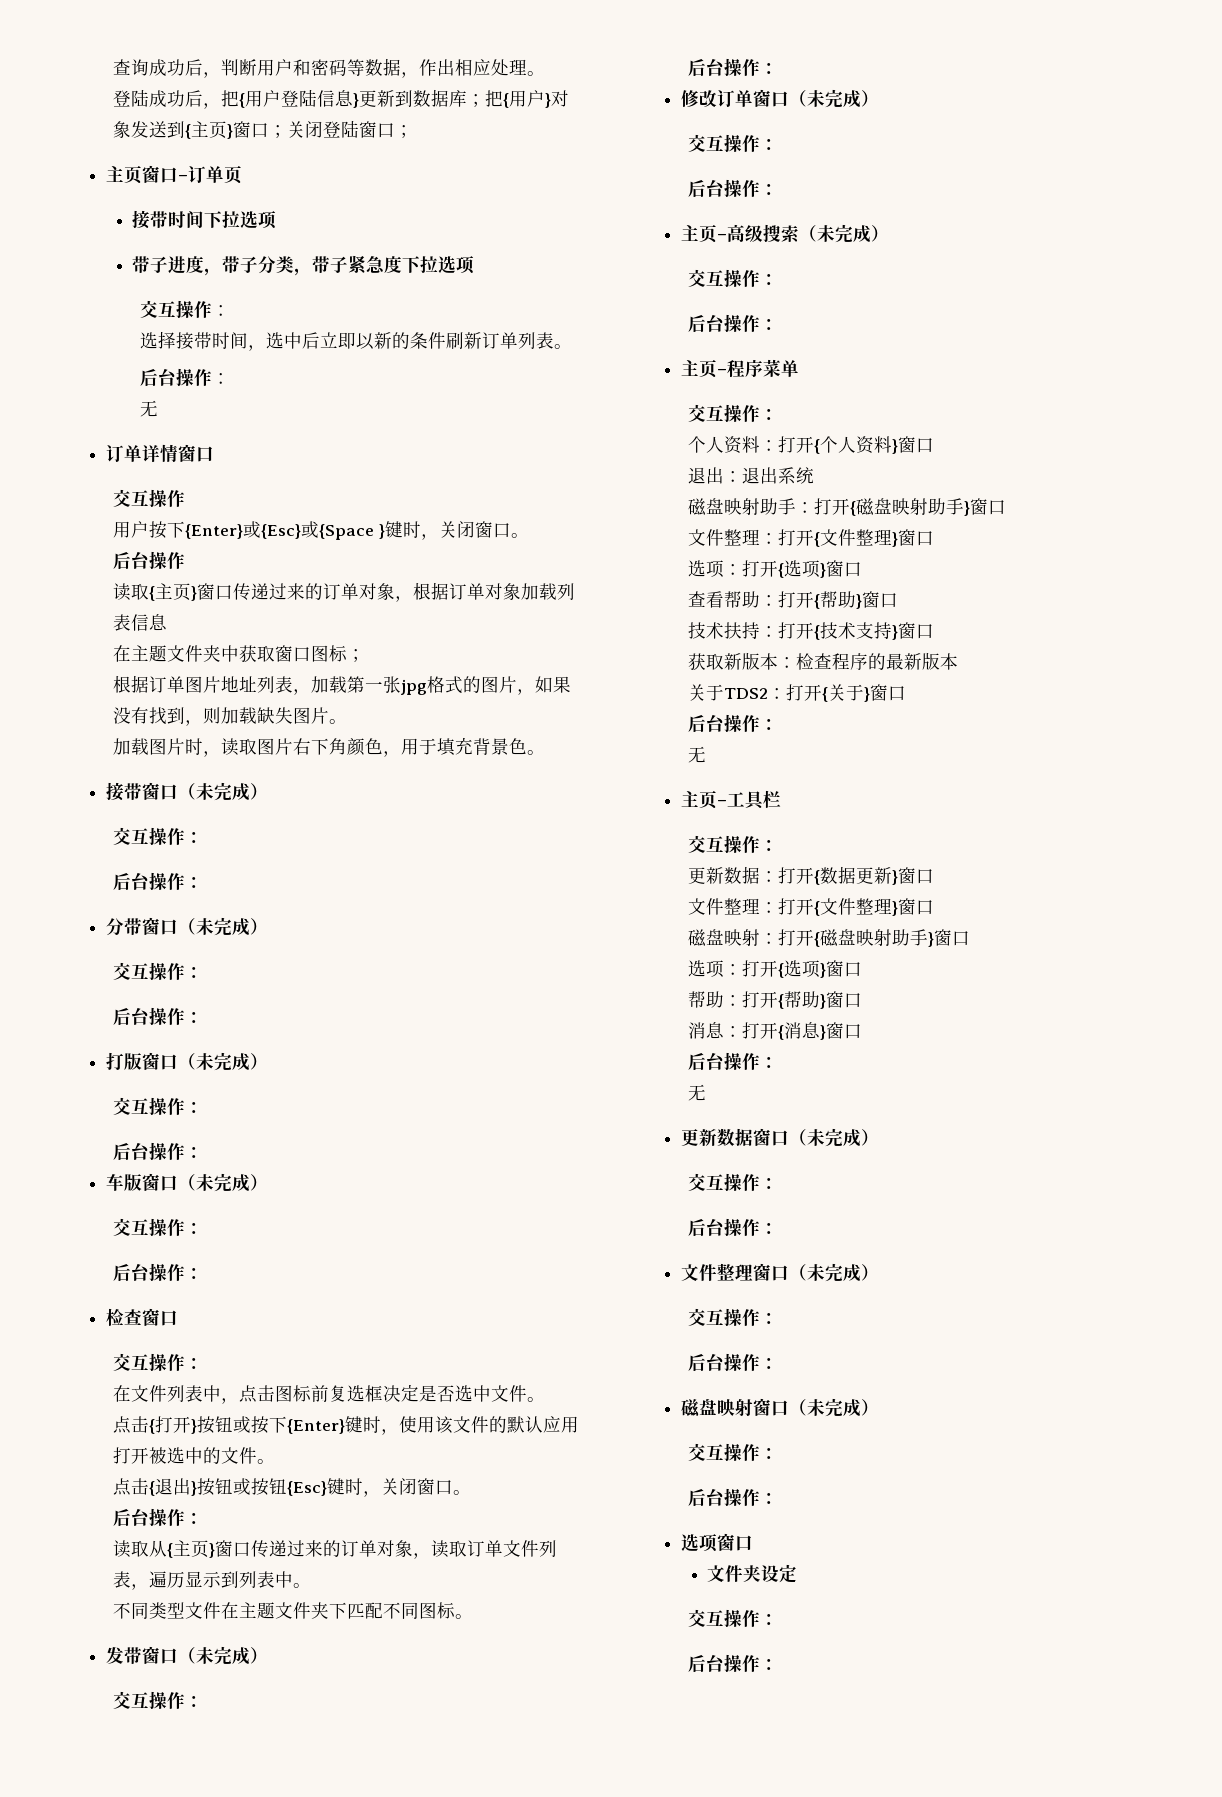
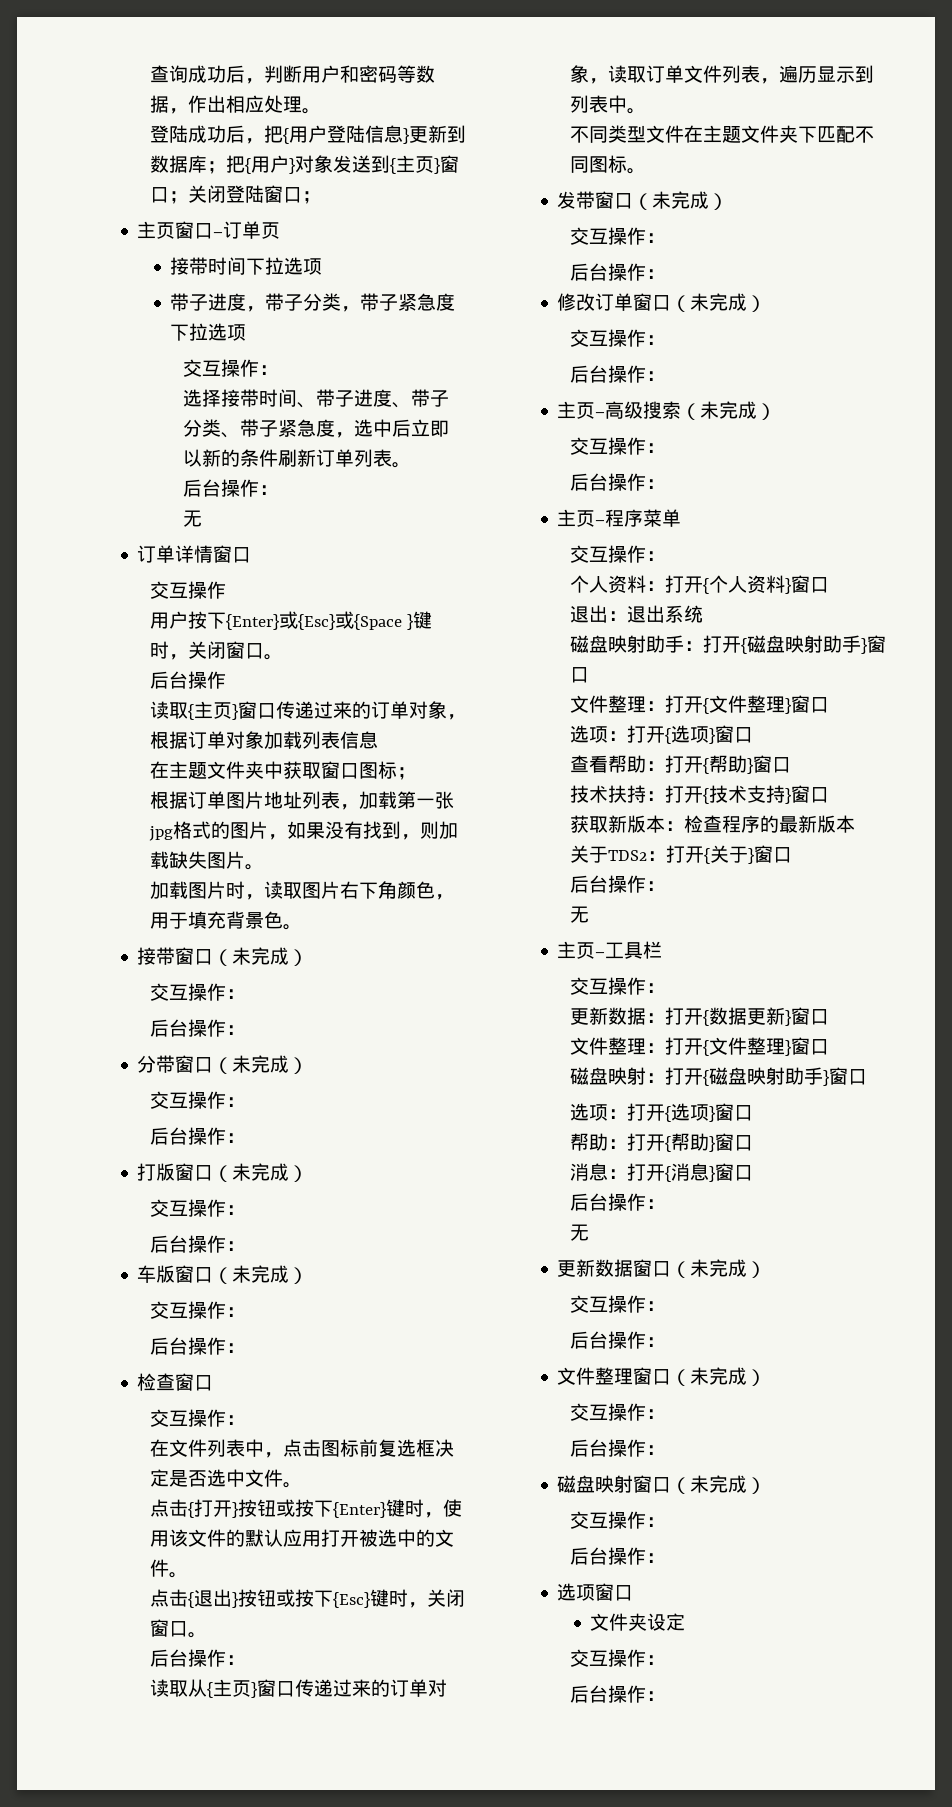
- 选择接带时间，选中后立即以新的条件刷新订单列表。
+ 选择接带时间、带子进度、带子分类、带子紧急度，选中后立即以新的条件刷新订单列表。
- 点击{退出}按钮或按钮{Esc}键时，关闭窗口。
+ 点击{退出}按钮或按下{Esc}键时，关闭窗口。

